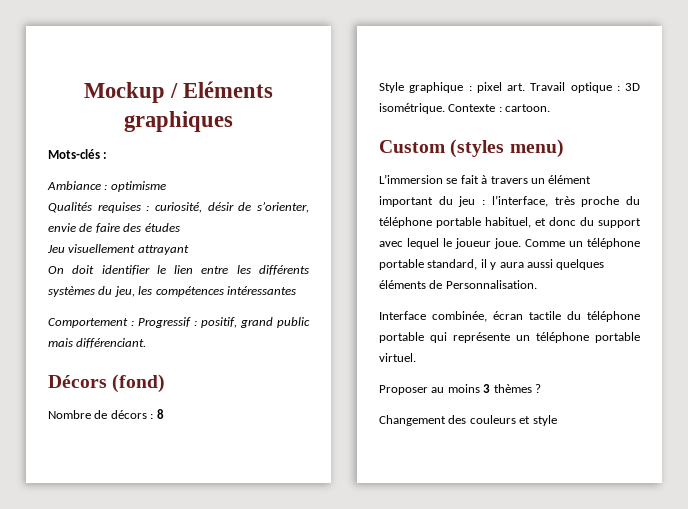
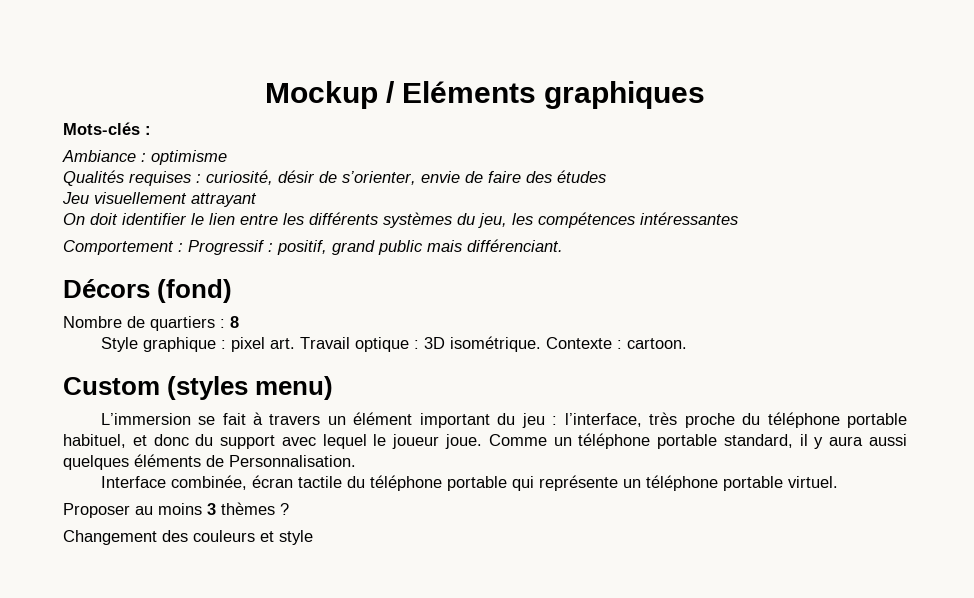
- Nombre de décors : 8
+ Nombre de quartiers : 8

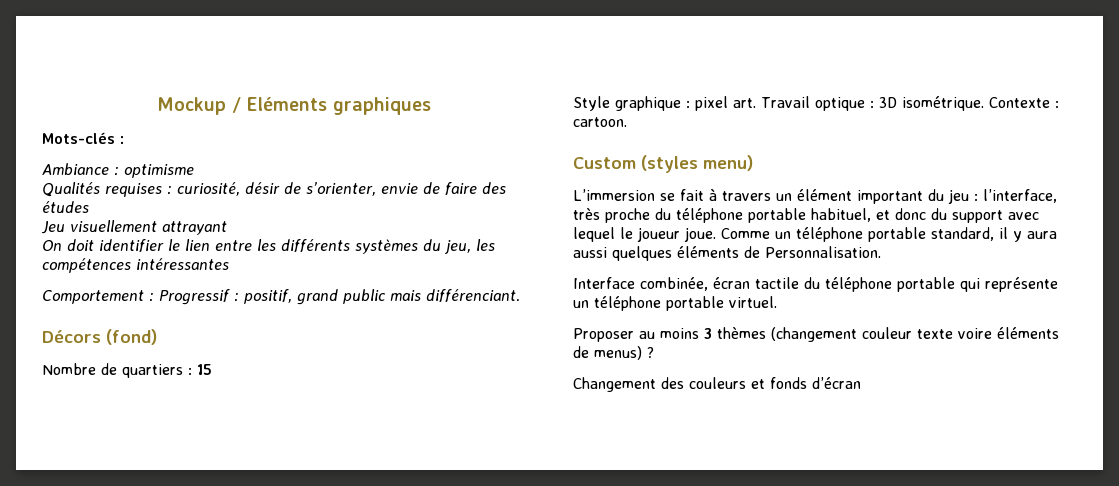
- Nombre de quartiers : 8
+ Nombre de quartiers : 15
- Proposer au moins 3 thèmes ?
+ Proposer au moins 3 thèmes (changement couleur texte voire éléments de menus) ?
- Changement des couleurs et style
+ Changement des couleurs et fonds d’écran

